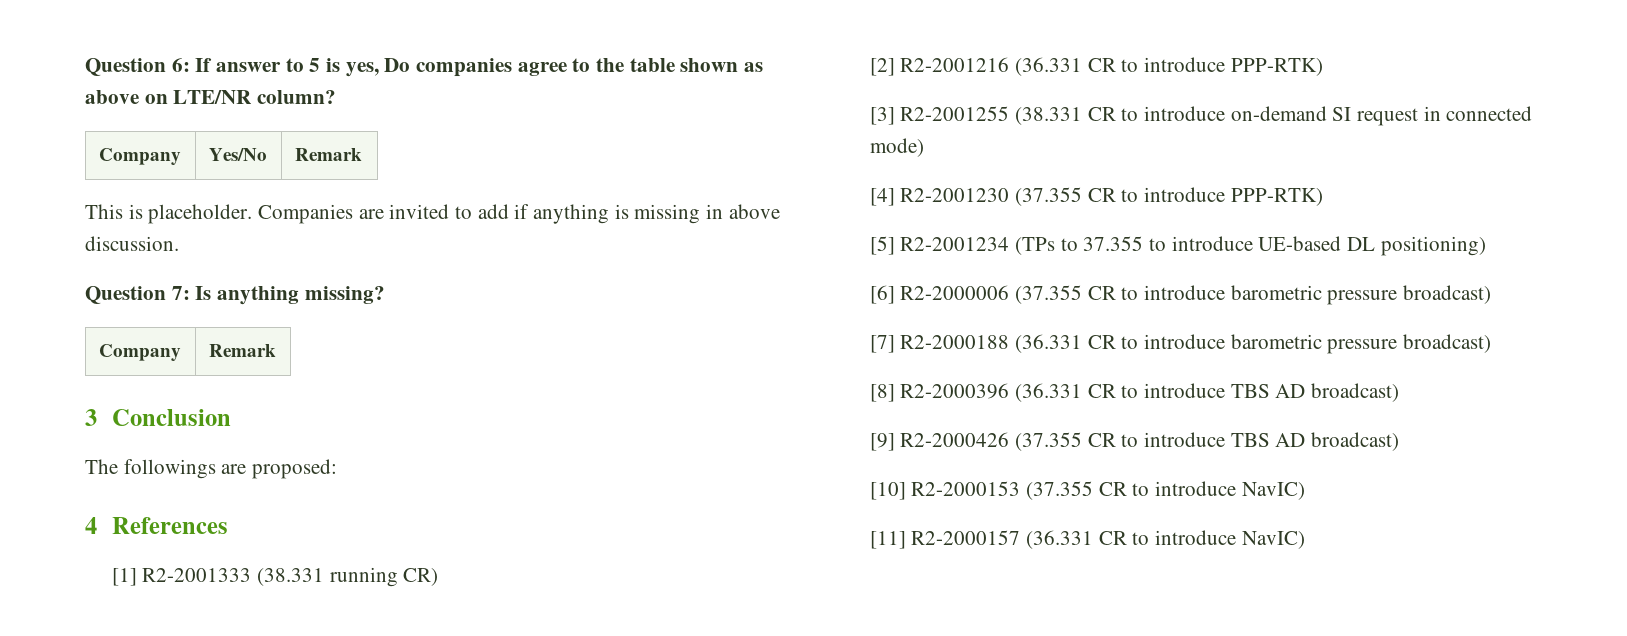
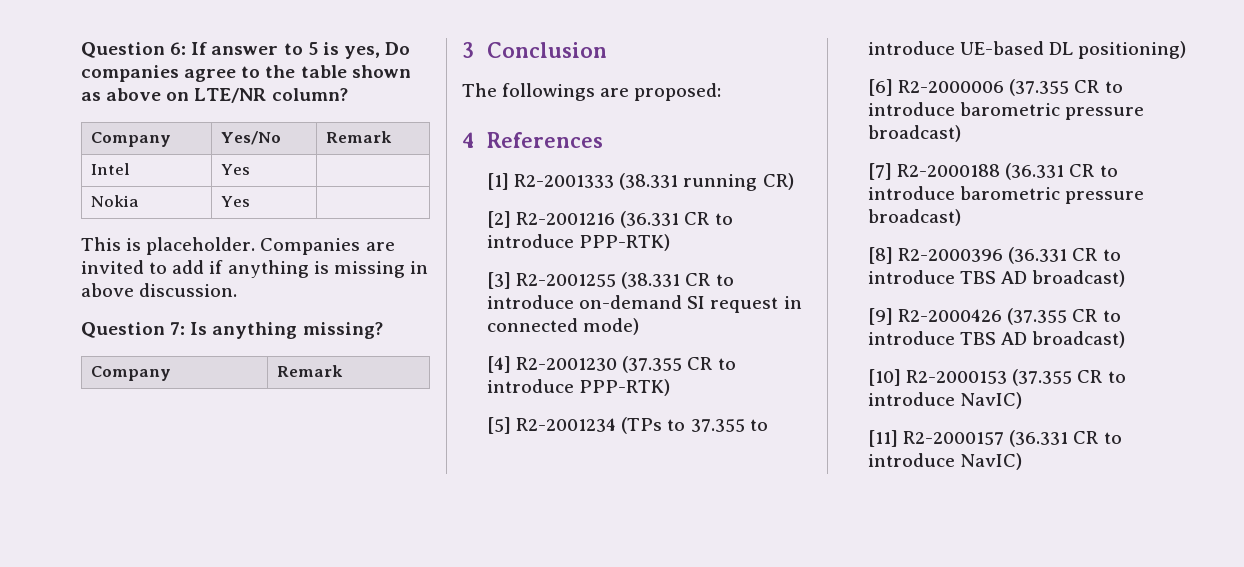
+ Intel | Yes |
+ Nokia | Yes |

